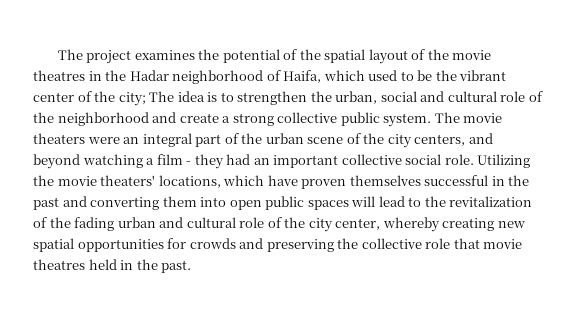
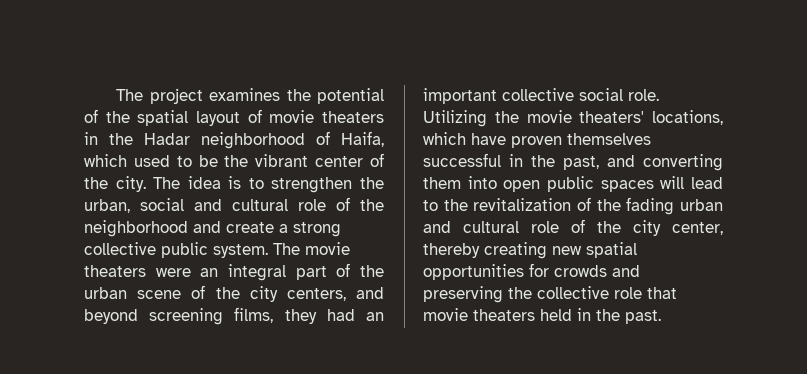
- The project examines the potential of the spatial layout of the movie theatres in the Hadar neighborhood of Haifa, which used to be the vibrant center of the city; The idea is to strengthen the urban, social and cultural role of the neighborhood and create a strong collective public system.
+ The project examines the potential of the spatial layout of movie theaters in the Hadar neighborhood of Haifa, which used to be the vibrant center of the city. The idea is to strengthen the urban, social and cultural role of the neighborhood and create a strong collective public system.
- The movie theaters were an integral part of the urban scene of the city centers, and beyond watching a film - they had an important collective social role.
+ The movie theaters were an integral part of the urban scene of the city centers, and beyond screening films, they had an important collective social role.
- Utilizing the movie theaters' locations, which have proven themselves successful in the past and converting them into open public spaces will lead to the revitalization of the fading urban and cultural role of the city center, whereby creating new spatial opportunities for crowds and preserving the collective role that movie theatres held in the past.
+ Utilizing the movie theaters' locations, which have proven themselves successful in the past, and converting them into open public spaces will lead to the revitalization of the fading urban and cultural role of the city center, thereby creating new spatial opportunities for crowds and preserving the collective role that movie theaters held in the past.

